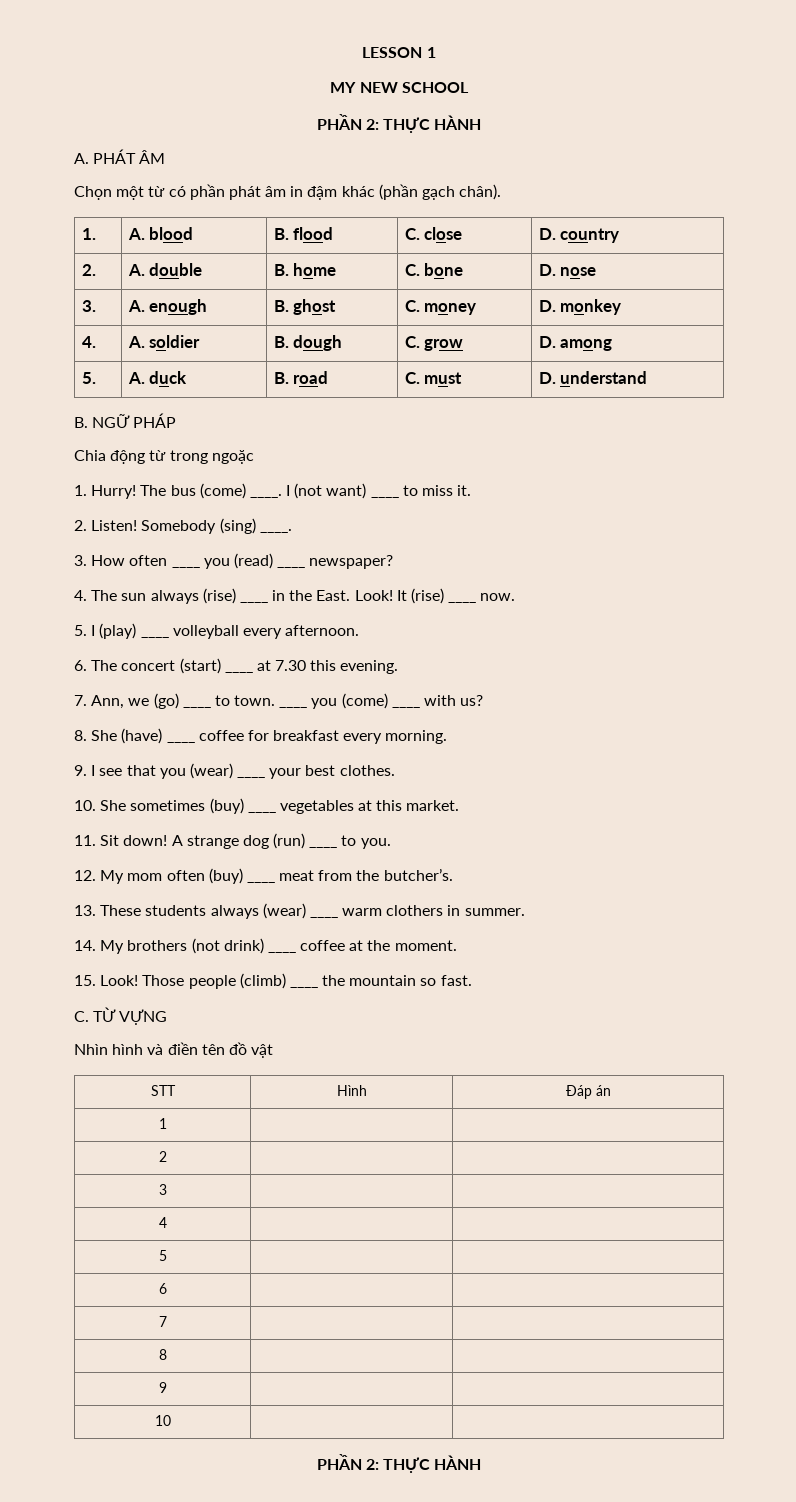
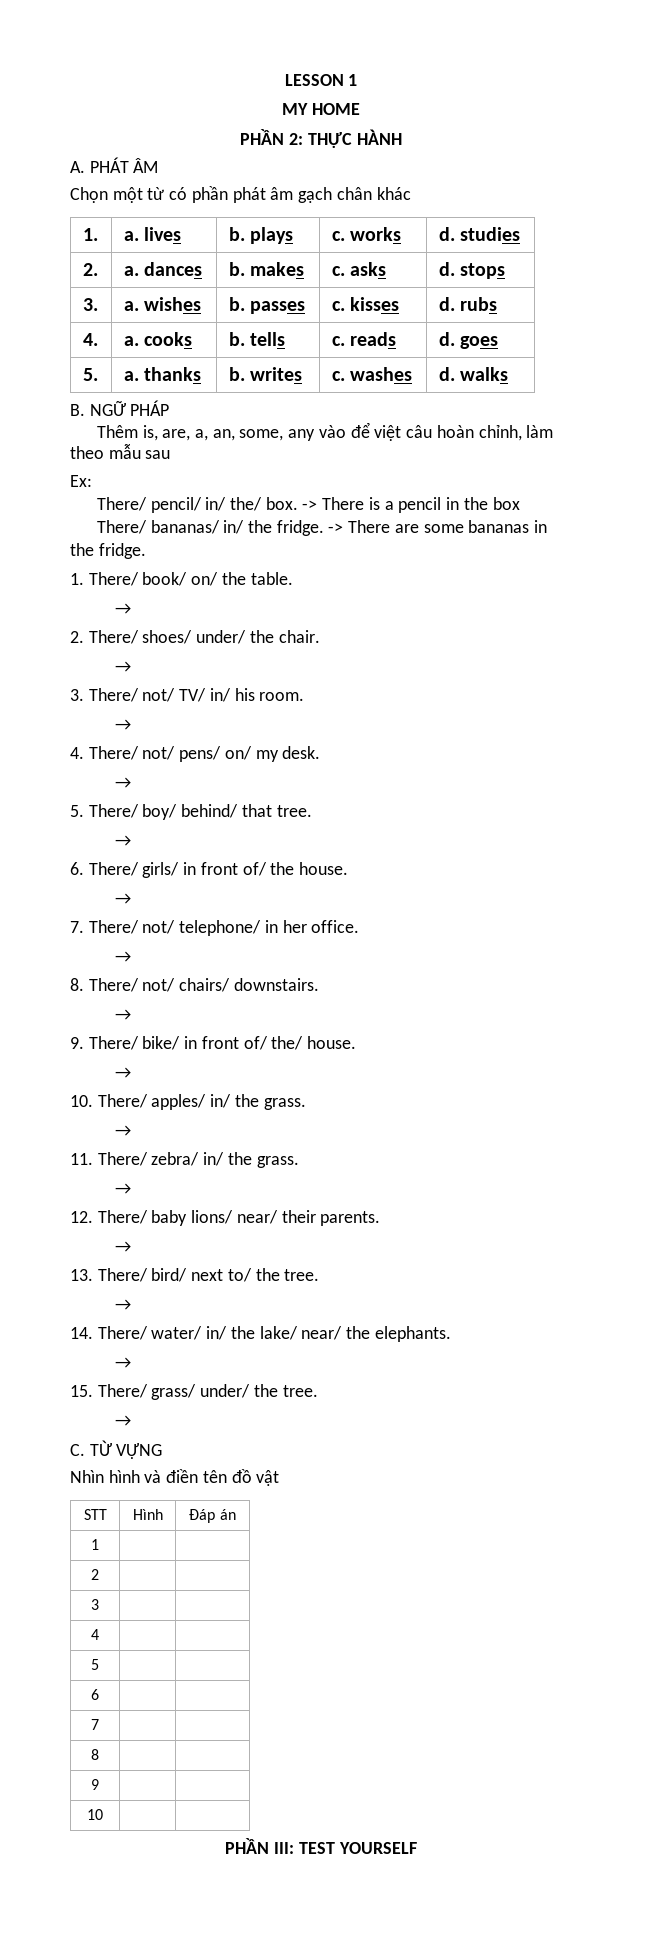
- MY NEW SCHOOL
+ MY HOME
- Chọn một từ có phần phát âm in đậm khác (phần gạch chân).
- 1. | A. blood | B. flood | C. close | D. country
- 2. | A. double | B. home | C. bone | D. nose
- 3. | A. enough | B. ghost | C. money | D. monkey
- 4. | A. soldier | B. dough | C. grow | D. among
- 5. | A. duck | B. road | C. must | D. understand
+ Chọn một từ có phần phát âm gạch chân khác
+ 1. | a. lives | b. plays | c. works | d. studies
+ 2. | a. dances | b. makes | c. asks | d. stops
+ 3. | a. wishes | b. passes | c. kisses | d. rubs
+ 4. | a. cooks | b. tells | c. reads | d. goes
+ 5. | a. thanks | b. writes | c. washes | d. walks
  B. NGỮ PHÁP
- Chia động từ trong ngoặc
- 1. Hurry! The bus (come) ____. I (not want) ____ to miss it.
- 2. Listen! Somebody (sing) ____.
- 3. How often ____ you (read) ____ newspaper?
- 4. The sun always (rise) ____ in the East. Look! It (rise) ____ now.
- 5. I (play) ____ volleyball every afternoon.
- 6. The concert (start) ____ at 7.30 this evening.
- 7. Ann, we (go) ____ to town. ____ you (come) ____ with us?
- 8. She (have) ____ coffee for breakfast every morning.
- 9. I see that you (wear) ____ your best clothes.
- 10. She sometimes (buy) ____ vegetables at this market.
- 11. Sit down! A strange dog (run) ____ to you.
- 12. My mom often (buy) ____ meat from the butcher’s.
- 13. These students always (wear) ____ warm clothers in summer.
- 14. My brothers (not drink) ____ coffee at the moment.
- 15. Look! Those people (climb) ____ the mountain so fast.
+ Thêm is, are, a, an, some, any vào để việt câu hoàn chỉnh, làm theo mẫu sau
+ Ex:
+ There/ pencil/ in/ the/ box. -> There is a pencil in the box
+ There/ bananas/ in/ the fridge. -> There are some bananas in the fridge.
+ 1. There/ book/ on/ the table.
+ →
+ 2. There/ shoes/ under/ the chair.
+ →
+ 3. There/ not/ TV/ in/ his room.
+ →
+ 4. There/ not/ pens/ on/ my desk.
+ →
+ 5. There/ boy/ behind/ that tree.
+ →
+ 6. There/ girls/ in front of/ the house.
+ →
+ 7. There/ not/ telephone/ in her office.
+ →
+ 8. There/ not/ chairs/ downstairs.
+ →
+ 9. There/ bike/ in front of/ the/ house.
+ →
+ 10. There/ apples/ in/ the grass.
+ →
+ 11. There/ zebra/ in/ the grass.
+ →
+ 12. There/ baby lions/ near/ their parents.
+ →
+ 13. There/ bird/ next to/ the tree.
+ →
+ 14. There/ water/ in/ the lake/ near/ the elephants.
+ →
+ 15. There/ grass/ under/ the tree.
+ →
  10 | |
- PHẦN 2: THỰC HÀNH
+ PHẦN III: TEST YOURSELF

